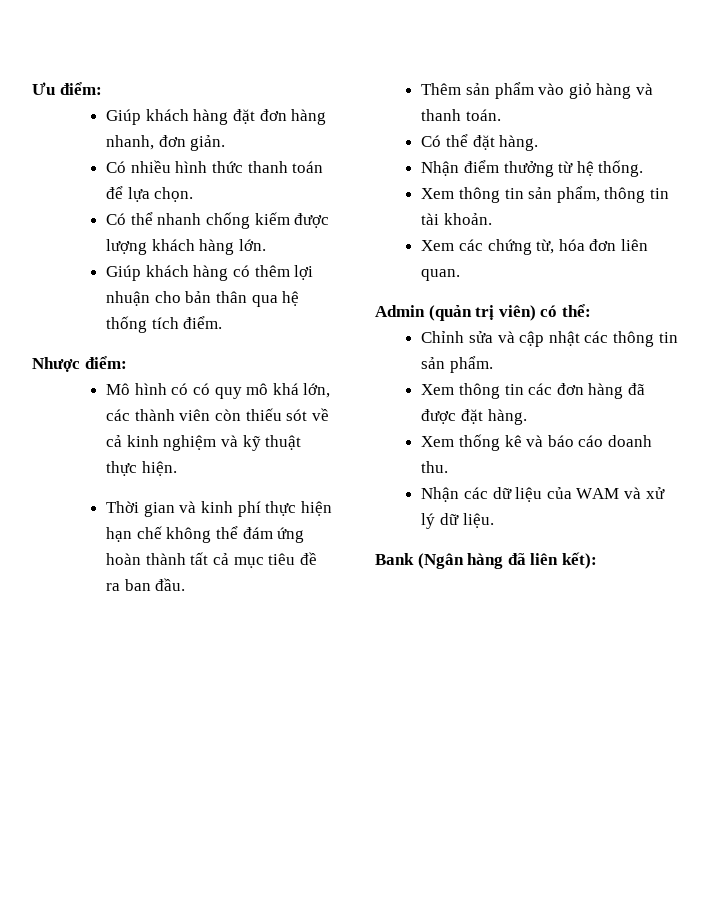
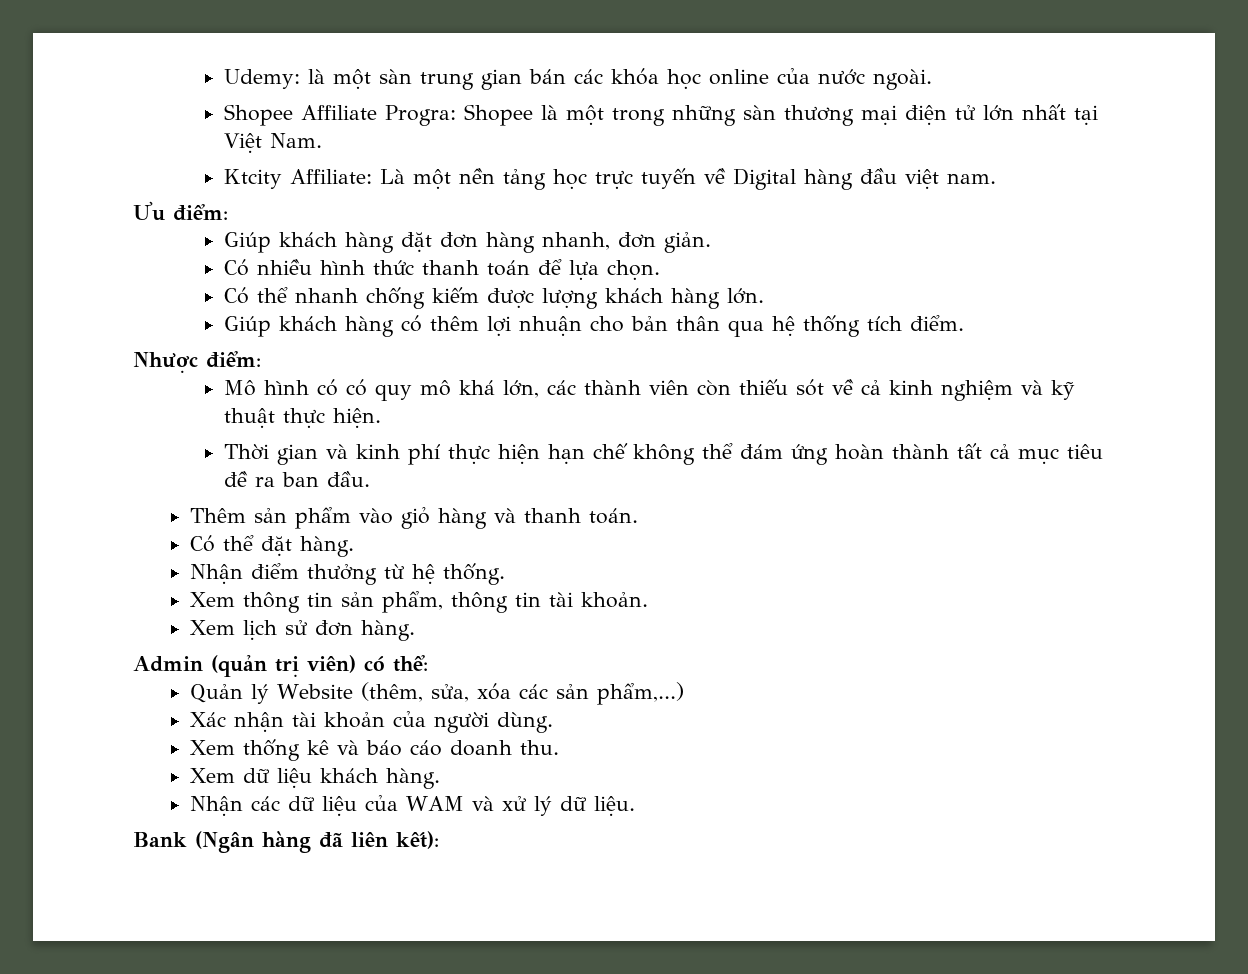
+ Udemy: là một sàn trung gian bán các khóa học online của nước ngoài.
+ Shopee Affiliate Progra: Shopee là một trong những sàn thương mại điện tử lớn nhất tại Việt Nam.
+ Ktcity Affiliate: Là một nền tảng học trực tuyến về Digital hàng đầu việt nam.
- Xem các chứng từ, hóa đơn liên quan.
+ Xem lịch sử đơn hàng.
- Chỉnh sửa và cập nhật các thông tin sản phẩm.
- Xem thông tin các đơn hàng đã được đặt hàng.
+ Quản lý Website (thêm, sửa, xóa các sản phẩm,...)
+ Xác nhận tài khoản của người dùng.
+ Xem dữ liệu khách hàng.

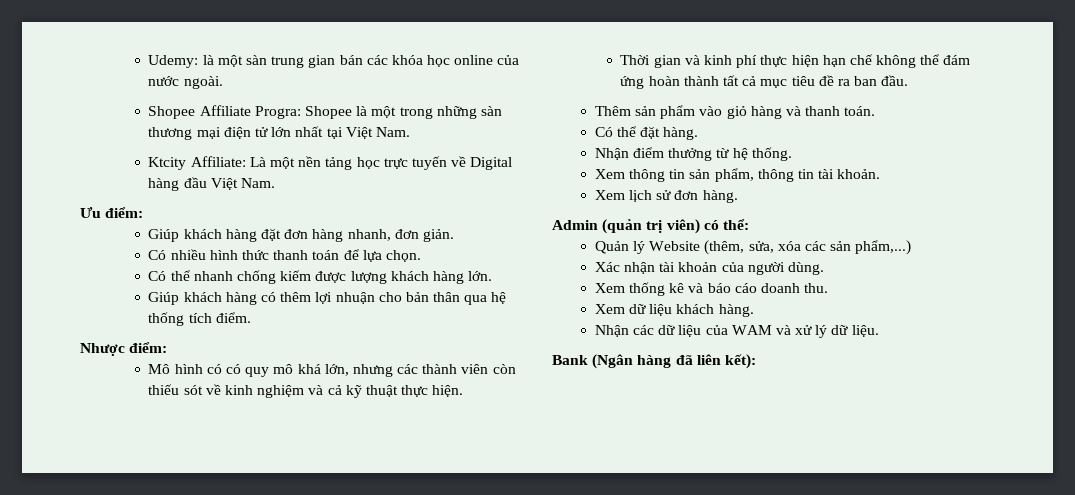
- Ktcity Affiliate: Là một nền tảng học trực tuyến về Digital hàng đầu việt nam.
+ Ktcity Affiliate: Là một nền tảng học trực tuyến về Digital hàng đầu Việt Nam.
- Mô hình có có quy mô khá lớn, các thành viên còn thiếu sót về cả kinh nghiệm và kỹ thuật thực hiện.
+ Mô hình có có quy mô khá lớn, nhưng các thành viên còn thiếu sót về kinh nghiệm và cả kỹ thuật thực hiện.

